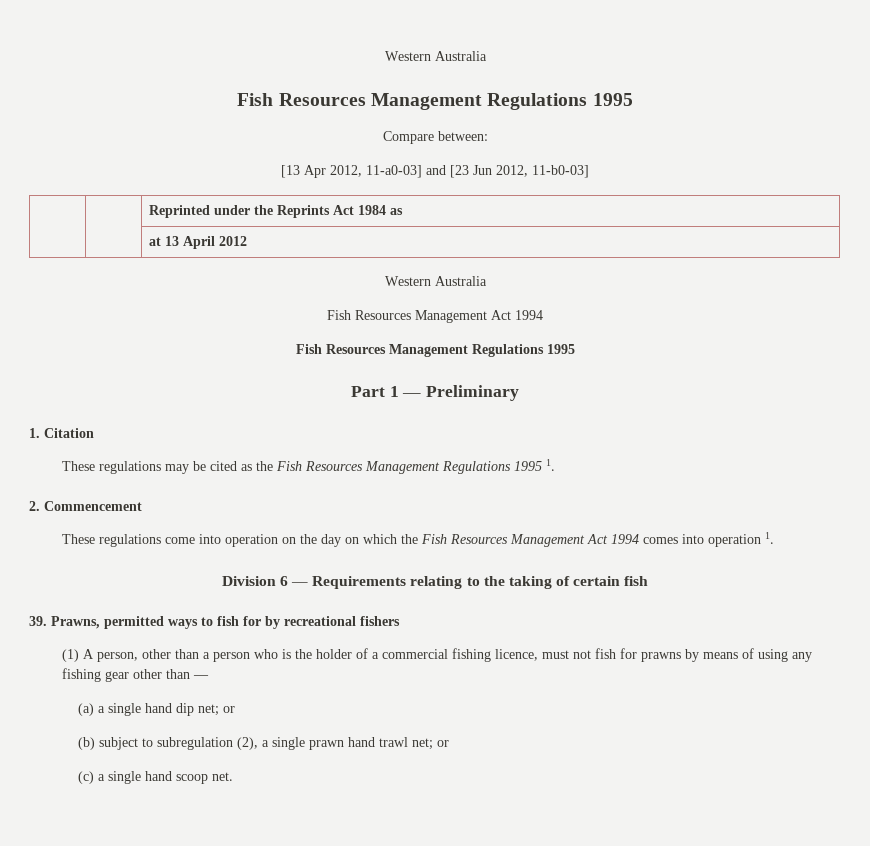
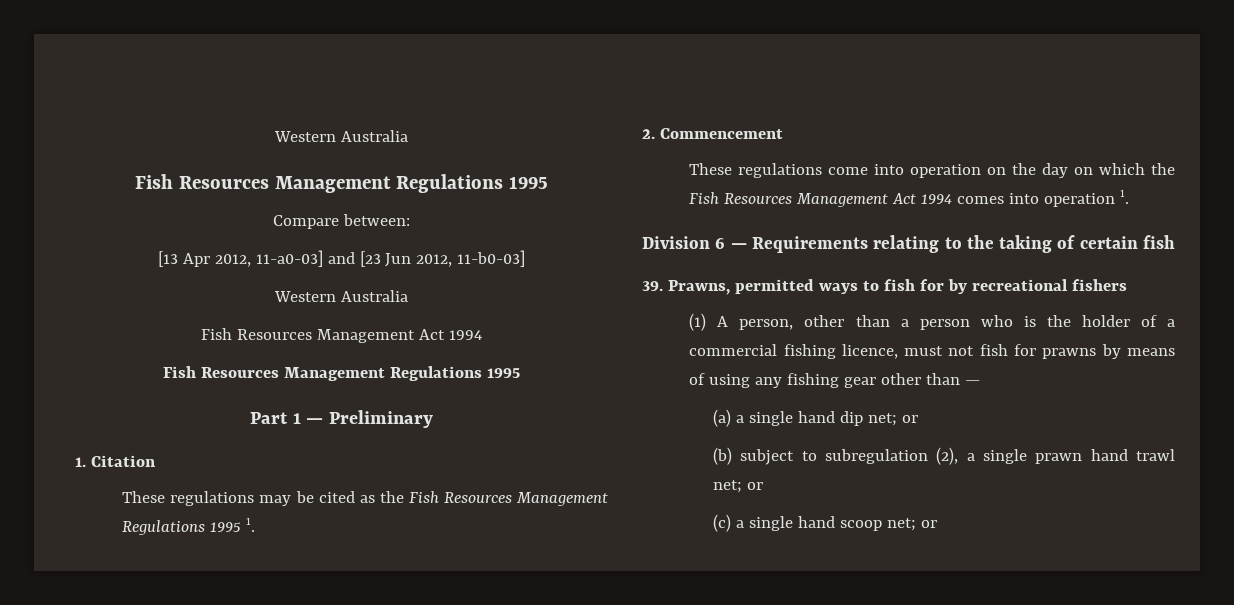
- | | Reprinted under the Reprints Act 1984 as
- | | at 13 April 2012
- (c) a single hand scoop net.
+ (c) a single hand scoop net; or

